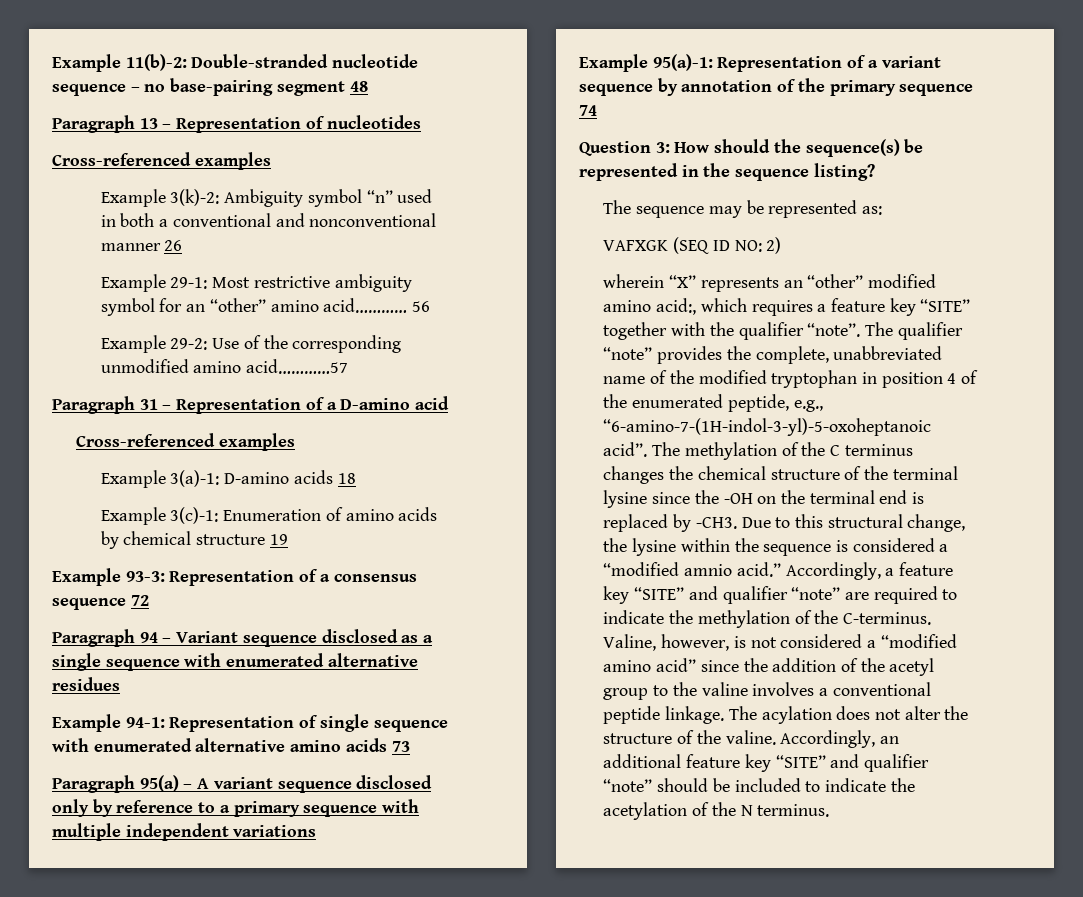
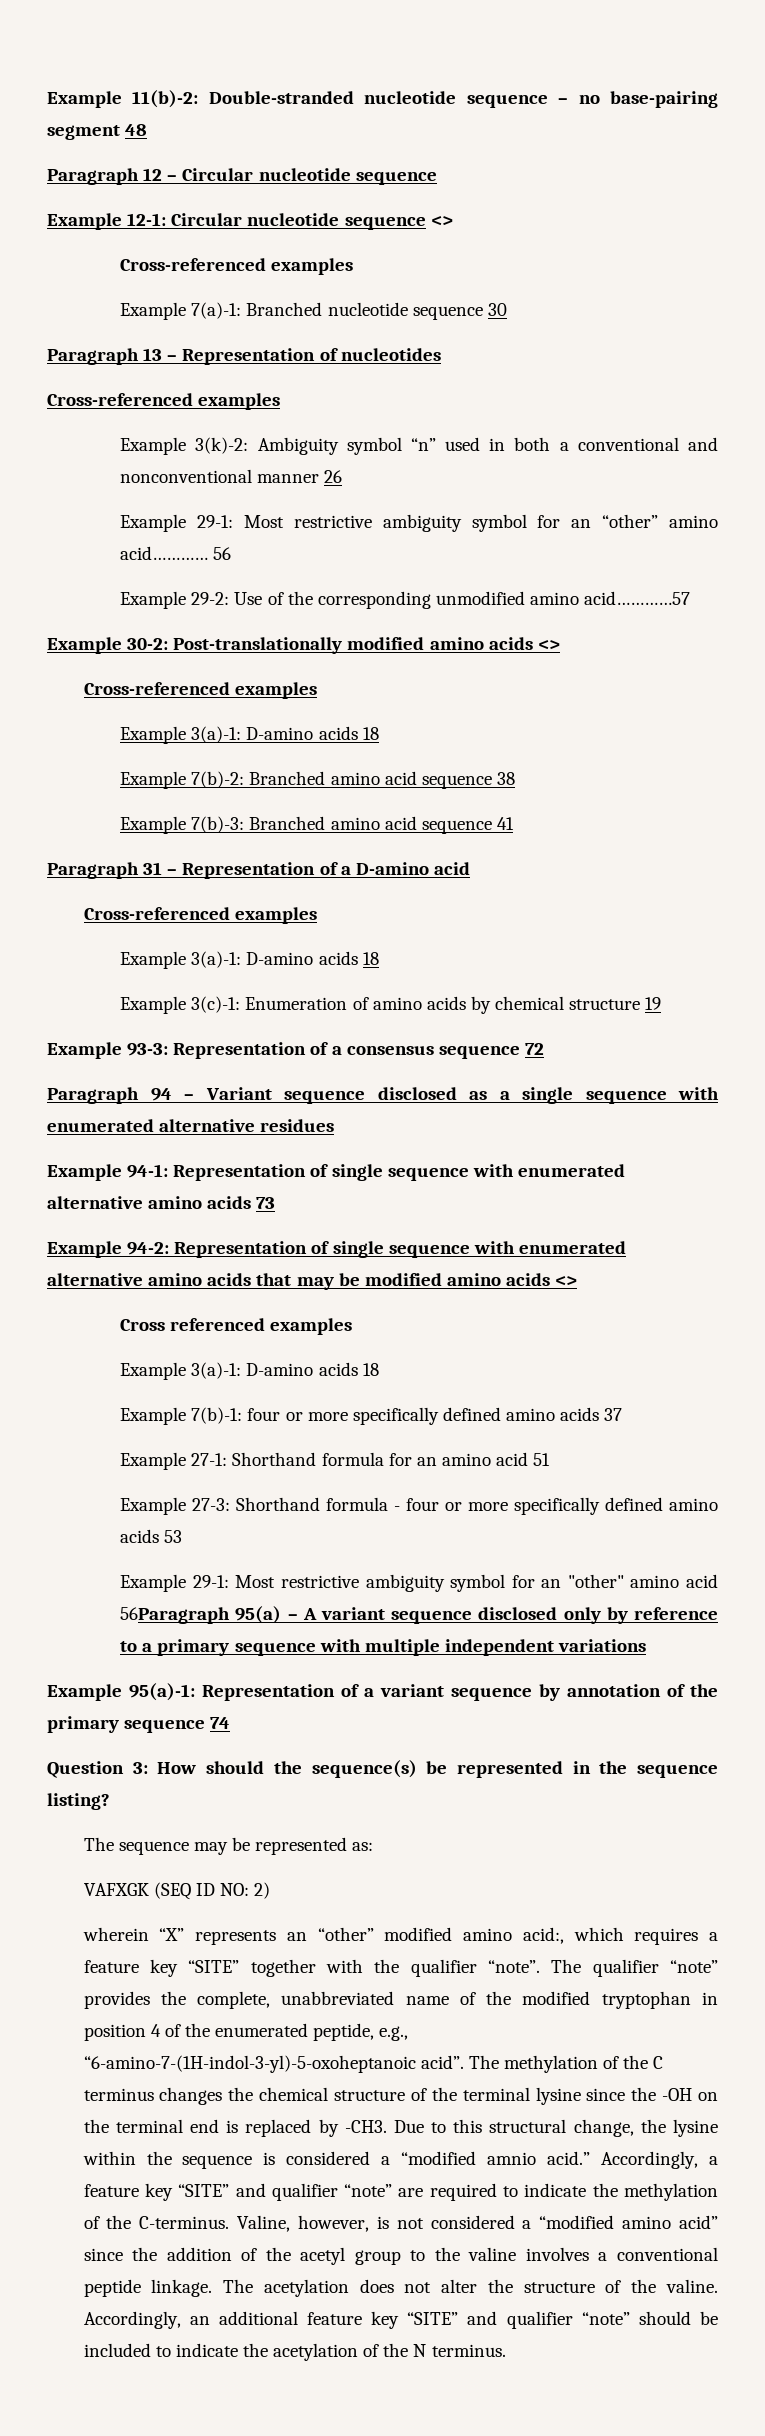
+ Paragraph 12 – Circular nucleotide sequence
+ Example 12-1: Circular nucleotide sequence <>
+ Cross-referenced examples
+ Example 7(a)-1: Branched nucleotide sequence 30
+ Example 30-2: Post-translationally modified amino acids <>
+ Cross-referenced examples
+ Example 3(a)-1: D-amino acids 18
+ Example 7(b)-2: Branched amino acid sequence 38
+ Example 7(b)-3: Branched amino acid sequence 41
- Paragraph 95(a) – A variant sequence disclosed only by reference to a primary sequence with multiple independent variations
+ Example 94-2: Representation of single sequence with enumerated alternative amino acids that may be modified amino acids <>
+ Cross referenced examples
+ Example 3(a)-1: D-amino acids 18
+ Example 7(b)-1: four or more specifically defined amino acids 37
+ Example 27-1: Shorthand formula for an amino acid 51
+ Example 27-3: Shorthand formula - four or more specifically defined amino acids 53
+ Example 29-1: Most restrictive ambiguity symbol for an "other" amino acid 56Paragraph 95(a) – A variant sequence disclosed only by reference to a primary sequence with multiple independent variations
- The acylation does not alter the structure of the valine.
+ The acetylation does not alter the structure of the valine.

